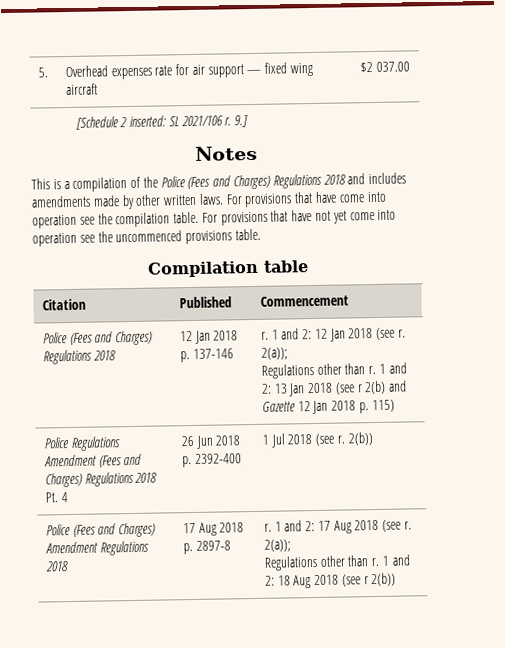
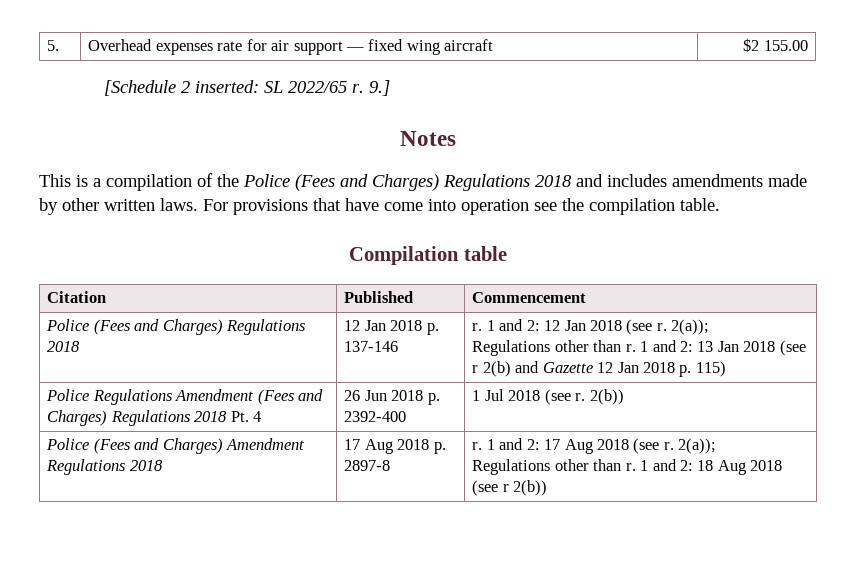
- 5. | Overhead expenses rate for air support — fixed wing aircraft | $2 037.00
+ 5. | Overhead expenses rate for air support — fixed wing aircraft | $2 155.00
- [Schedule 2 inserted: SL 2021/106 r.
+ [Schedule 2 inserted: SL 2022/65 r.
- For provisions that have not yet come into operation see the uncommenced provisions table.

